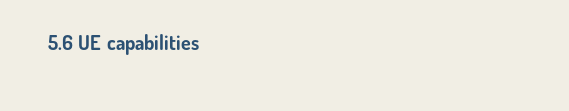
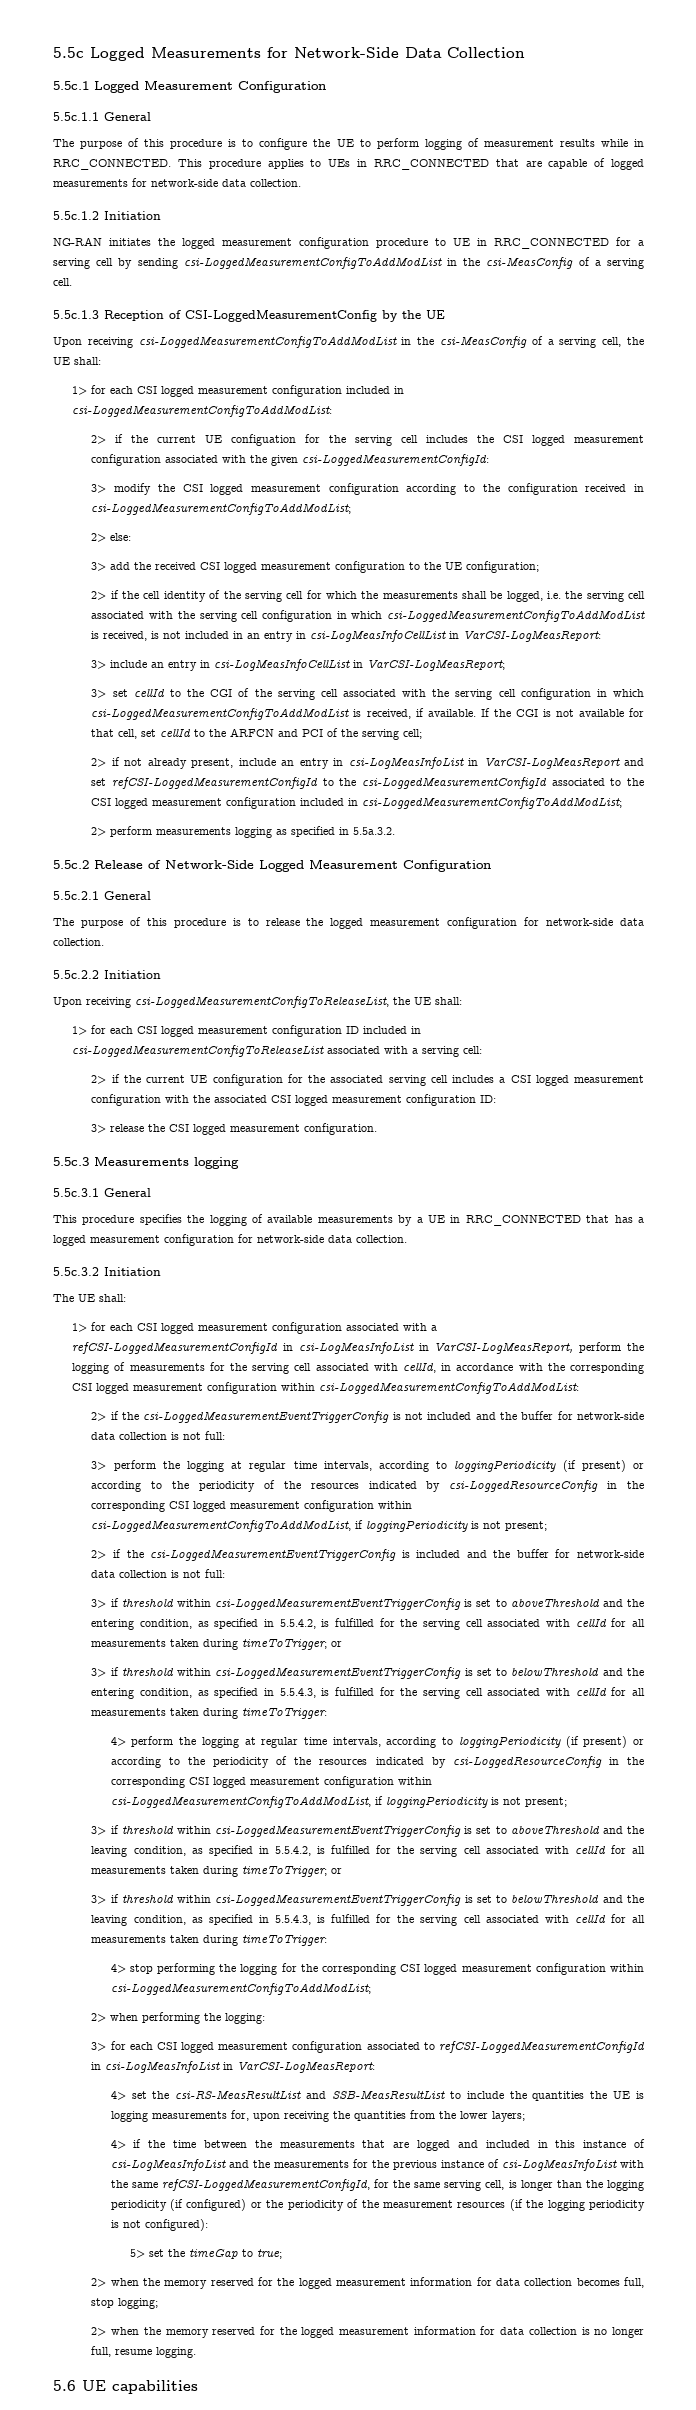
+ 5.5c Logged Measurements for Network-Side Data Collection
+ 5.5c.1 Logged Measurement Configuration
+ 5.5c.1.1 General
+ The purpose of this procedure is to configure the UE to perform logging of measurement results while in RRC_CONNECTED. This procedure applies to UEs in RRC_CONNECTED that are capable of logged measurements for network-side data collection.
+ 5.5c.1.2 Initiation
+ NG-RAN initiates the logged measurement configuration procedure to UE in RRC_CONNECTED for a serving cell by sending csi-LoggedMeasurementConfigToAddModList in the csi-MeasConfig of a serving cell.
+ 5.5c.1.3 Reception of CSI-LoggedMeasurementConfig by the UE
+ Upon receiving csi-LoggedMeasurementConfigToAddModList in the csi-MeasConfig of a serving cell, the UE shall:
+ 1> for each CSI logged measurement configuration included in csi-LoggedMeasurementConfigToAddModList:
+ 2> if the current UE configuation for the serving cell includes the CSI logged measurement configuration associated with the given csi-LoggedMeasurementConfigId:
+ 3> modify the CSI logged measurement configuration according to the configuration received in csi-LoggedMeasurementConfigToAddModList;
+ 2> else:
+ 3> add the received CSI logged measurement configuration to the UE configuration;
+ 2> if the cell identity of the serving cell for which the measurements shall be logged, i.e. the serving cell associated with the serving cell configuration in which csi-LoggedMeasurementConfigToAddModList is received, is not included in an entry in csi-LogMeasInfoCellList in VarCSI-LogMeasReport:
+ 3> include an entry in csi-LogMeasInfoCellList in VarCSI-LogMeasReport;
+ 3> set cellId to the CGI of the serving cell associated with the serving cell configuration in which csi-LoggedMeasurementConfigToAddModList is received, if available. If the CGI is not available for that cell, set cellId to the ARFCN and PCI of the serving cell;
+ 2> if not already present, include an entry in csi-LogMeasInfoList in VarCSI-LogMeasReport and set refCSI-LoggedMeasurementConfigId to the csi-LoggedMeasurementConfigId associated to the CSI logged measurement configuration included in csi-LoggedMeasurementConfigToAddModList;
+ 2> perform measurements logging as specified in 5.5a.3.2.
+ 5.5c.2 Release of Network-Side Logged Measurement Configuration
+ 5.5c.2.1 General
+ The purpose of this procedure is to release the logged measurement configuration for network-side data collection.
+ 5.5c.2.2 Initiation
+ Upon receiving csi-LoggedMeasurementConfigToReleaseList, the UE shall:
+ 1> for each CSI logged measurement configuration ID included in csi-LoggedMeasurementConfigToReleaseList associated with a serving cell:
+ 2> if the current UE configuration for the associated serving cell includes a CSI logged measurement configuration with the associated CSI logged measurement configuration ID:
+ 3> release the CSI logged measurement configuration.
+ 5.5c.3 Measurements logging
+ 5.5c.3.1 General
+ This procedure specifies the logging of available measurements by a UE in RRC_CONNECTED that has a logged measurement configuration for network-side data collection.
+ 5.5c.3.2 Initiation
+ The UE shall:
+ 1> for each CSI logged measurement configuration associated with a refCSI-LoggedMeasurementConfigId in csi-LogMeasInfoList in VarCSI-LogMeasReport, perform the logging of measurements for the serving cell associated with cellId, in accordance with the corresponding CSI logged measurement configuration within csi-LoggedMeasurementConfigToAddModList:
+ 2> if the csi-LoggedMeasurementEventTriggerConfig is not included and the buffer for network-side data collection is not full:
+ 3> perform the logging at regular time intervals, according to loggingPeriodicity (if present) or according to the periodicity of the resources indicated by csi-LoggedResourceConfig in the corresponding CSI logged measurement configuration within csi-LoggedMeasurementConfigToAddModList, if loggingPeriodicity is not present;
+ 2> if the csi-LoggedMeasurementEventTriggerConfig is included and the buffer for network-side data collection is not full:
+ 3> if threshold within csi-LoggedMeasurementEventTriggerConfig is set to aboveThreshold and the entering condition, as specified in 5.5.4.2, is fulfilled for the serving cell associated with cellId for all measurements taken during timeToTrigger; or
+ 3> if threshold within csi-LoggedMeasurementEventTriggerConfig is set to belowThreshold and the entering condition, as specified in 5.5.4.3, is fulfilled for the serving cell associated with cellId for all measurements taken during timeToTrigger:
+ 4> perform the logging at regular time intervals, according to loggingPeriodicity (if present) or according to the periodicity of the resources indicated by csi-LoggedResourceConfig in the corresponding CSI logged measurement configuration within csi-LoggedMeasurementConfigToAddModList, if loggingPeriodicity is not present;
+ 3> if threshold within csi-LoggedMeasurementEventTriggerConfig is set to aboveThreshold and the leaving condition, as specified in 5.5.4.2, is fulfilled for the serving cell associated with cellId for all measurements taken during timeToTrigger; or
+ 3> if threshold within csi-LoggedMeasurementEventTriggerConfig is set to belowThreshold and the leaving condition, as specified in 5.5.4.3, is fulfilled for the serving cell associated with cellId for all measurements taken during timeToTrigger:
+ 4> stop performing the logging for the corresponding CSI logged measurement configuration within csi-LoggedMeasurementConfigToAddModList;
+ 2> when performing the logging:
+ 3> for each CSI logged measurement configuration associated to refCSI-LoggedMeasurementConfigId in csi-LogMeasInfoList in VarCSI-LogMeasReport:
+ 4> set the csi-RS-MeasResultList and SSB-MeasResultList to include the quantities the UE is logging measurements for, upon receiving the quantities from the lower layers;
+ 4> if the time between the measurements that are logged and included in this instance of csi-LogMeasInfoList and the measurements for the previous instance of csi-LogMeasInfoList with the same refCSI-LoggedMeasurementConfigId, for the same serving cell, is longer than the logging periodicity (if configured) or the periodicity of the measurement resources (if the logging periodicity is not configured):
+ 5> set the timeGap to true;
+ 2> when the memory reserved for the logged measurement information for data collection becomes full, stop logging;
+ 2> when the memory reserved for the logged measurement information for data collection is no longer full, resume logging.

